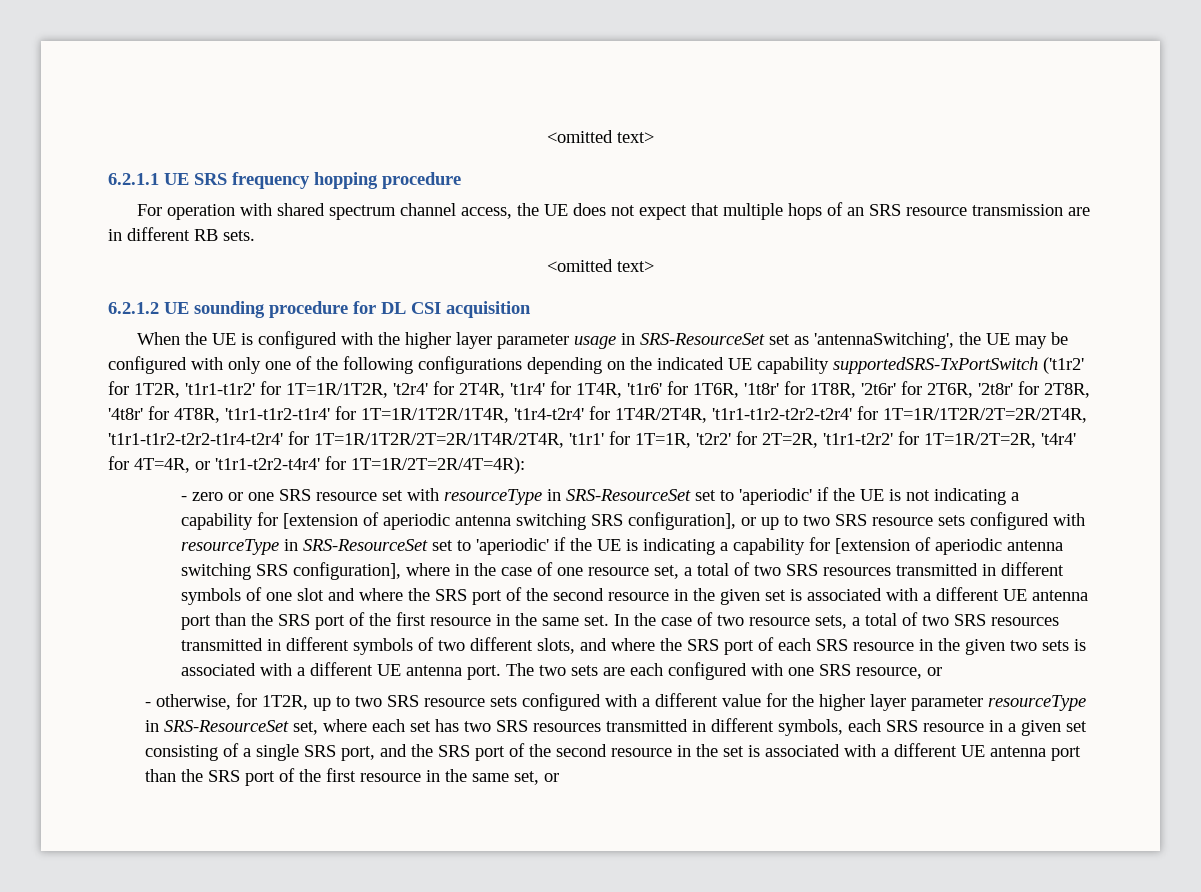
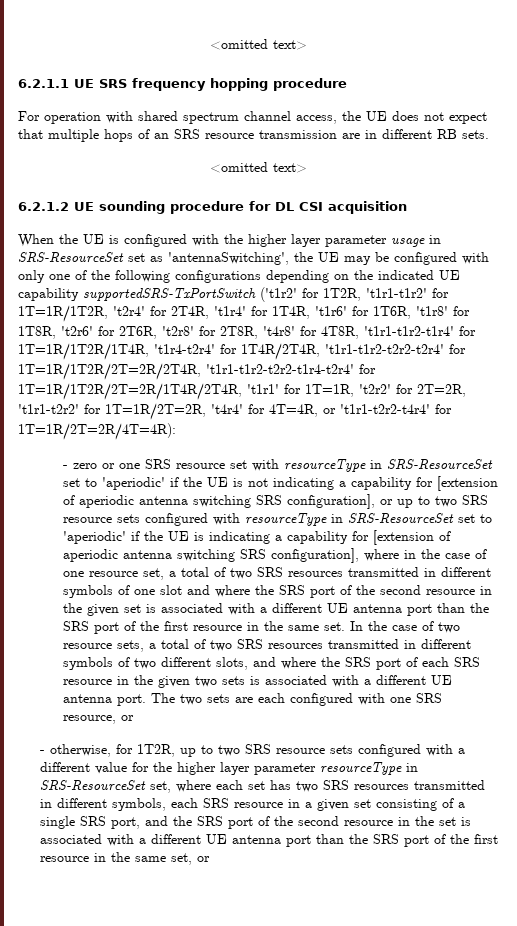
- When the UE is configured with the higher layer parameter usage in SRS-ResourceSet set as 'antennaSwitching', the UE may be configured with only one of the following configurations depending on the indicated UE capability supportedSRS-TxPortSwitch ('t1r2' for 1T2R, 't1r1-t1r2' for 1T=1R/1T2R, 't2r4' for 2T4R, 't1r4' for 1T4R, 't1r6' for 1T6R, '1t8r' for 1T8R, '2t6r' for 2T6R, '2t8r' for 2T8R, '4t8r' for 4T8R, 't1r1-t1r2-t1r4' for 1T=1R/1T2R/1T4R, 't1r4-t2r4' for 1T4R/2T4R, 't1r1-t1r2-t2r2-t2r4' for 1T=1R/1T2R/2T=2R/2T4R, 't1r1-t1r2-t2r2-t1r4-t2r4' for 1T=1R/1T2R/2T=2R/1T4R/2T4R, 't1r1' for 1T=1R, 't2r2' for 2T=2R, 't1r1-t2r2' for 1T=1R/2T=2R, 't4r4' for 4T=4R, or 't1r1-t2r2-t4r4' for 1T=1R/2T=2R/4T=4R):
+ When the UE is configured with the higher layer parameter usage in SRS-ResourceSet set as 'antennaSwitching', the UE may be configured with only one of the following configurations depending on the indicated UE capability supportedSRS-TxPortSwitch ('t1r2' for 1T2R, 't1r1-t1r2' for 1T=1R/1T2R, 't2r4' for 2T4R, 't1r4' for 1T4R, 't1r6' for 1T6R, 't1r8' for 1T8R, 't2r6' for 2T6R, 't2r8' for 2T8R, 't4r8' for 4T8R, 't1r1-t1r2-t1r4' for 1T=1R/1T2R/1T4R, 't1r4-t2r4' for 1T4R/2T4R, 't1r1-t1r2-t2r2-t2r4' for 1T=1R/1T2R/2T=2R/2T4R, 't1r1-t1r2-t2r2-t1r4-t2r4' for 1T=1R/1T2R/2T=2R/1T4R/2T4R, 't1r1' for 1T=1R, 't2r2' for 2T=2R, 't1r1-t2r2' for 1T=1R/2T=2R, 't4r4' for 4T=4R, or 't1r1-t2r2-t4r4' for 1T=1R/2T=2R/4T=4R):

